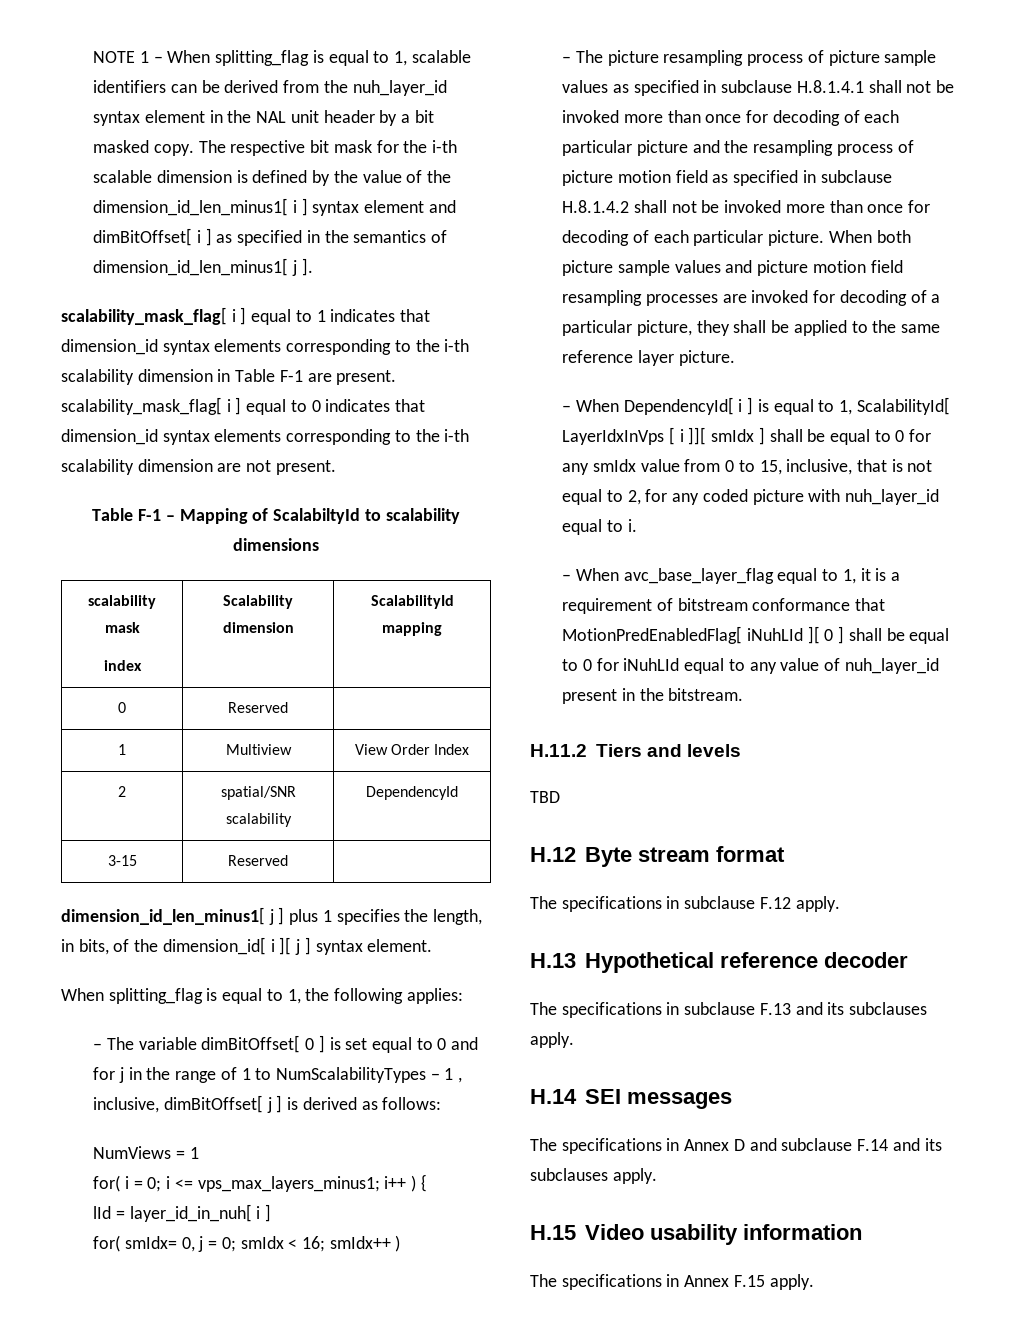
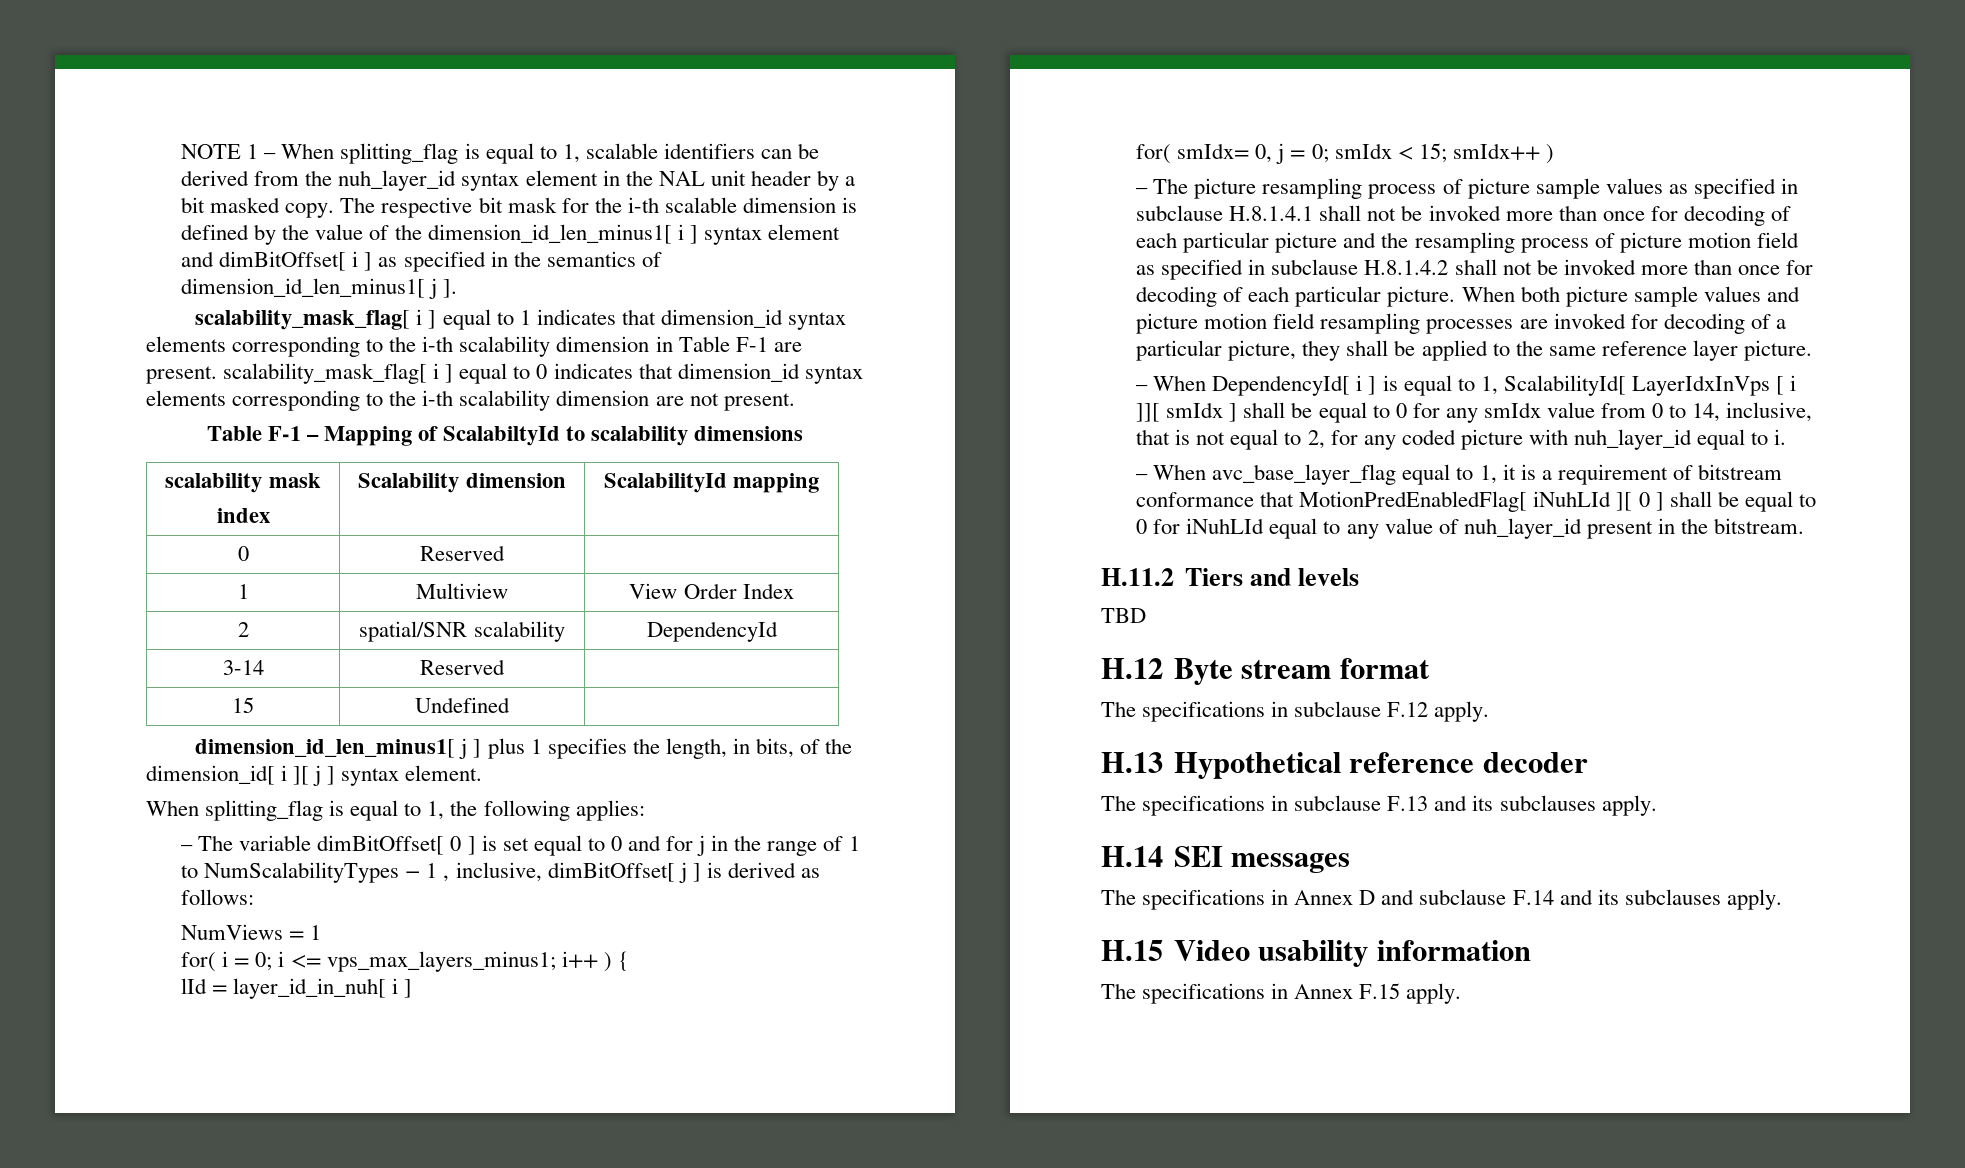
- 3-15 | Reserved |
+ 3-14 | Reserved |
+ 15 | Undefined |
- for( smIdx= 0, j = 0; smIdx < 16; smIdx++ )
+ for( smIdx= 0, j = 0; smIdx < 15; smIdx++ )
- – When DependencyId[ i ] is equal to 1, ScalabilityId[ LayerIdxInVps [ i ]][ smIdx ] shall be equal to 0 for any smIdx value from 0 to 15, inclusive, that is not equal to 2, for any coded picture with nuh_layer_id equal to i.
+ – When DependencyId[ i ] is equal to 1, ScalabilityId[ LayerIdxInVps [ i ]][ smIdx ] shall be equal to 0 for any smIdx value from 0 to 14, inclusive, that is not equal to 2, for any coded picture with nuh_layer_id equal to i.

